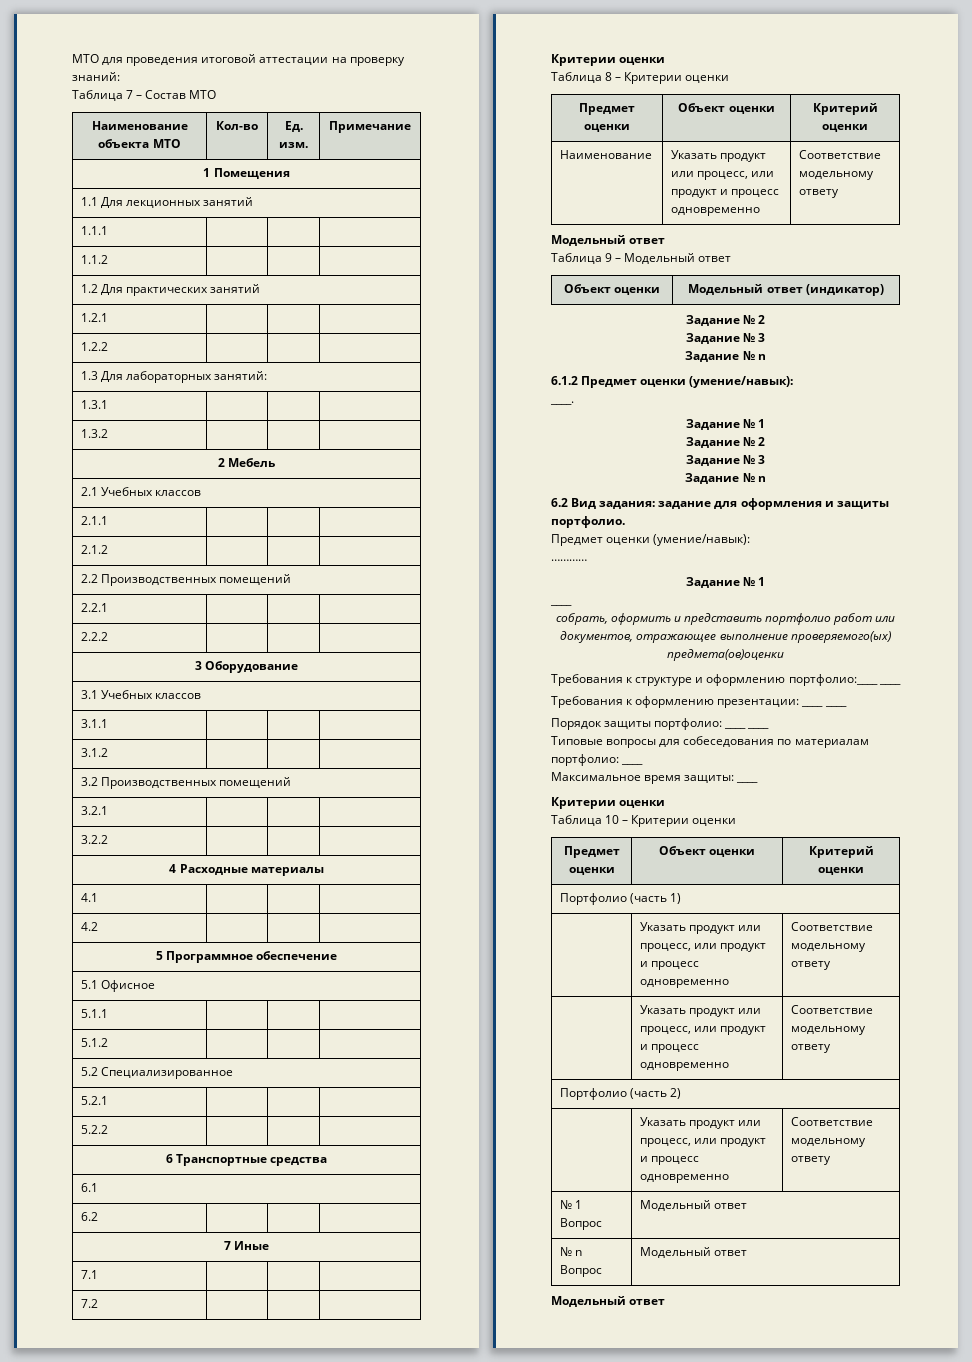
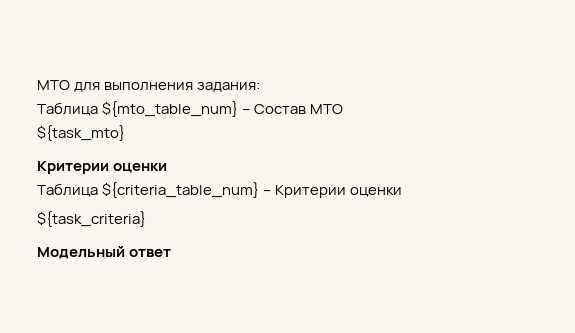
- МТО для проведения итоговой аттестации на проверку знаний:
- Таблица 7 – Состав МТО
+ МТО для выполнения задания:
+ Таблица ${mto_table_num} – Состав МТО
- Наименование объекта МТО | Кол-во | Ед. изм. | Примечание
- 1 Помещения
- 1.1 Для лекционных занятий
- 1.1.1 | | |
- 1.1.2 | | |
- 1.2 Для практических занятий
- 1.2.1 | | |
- 1.2.2 | | |
- 1.3 Для лабораторных занятий:
- 1.3.1 | | |
- 1.3.2 | | |
- 2 Мебель
- 2.1 Учебных классов
- 2.1.1 | | |
- 2.1.2 | | |
- 2.2 Производственных помещений
- 2.2.1 | | |
- 2.2.2 | | |
- 3 Оборудование
- 3.1 Учебных классов
- 3.1.1 | | |
- 3.1.2 | | |
- 3.2 Производственных помещений
- 3.2.1 | | |
- 3.2.2 | | |
- 4 Расходные материалы
- 4.1 | | |
- 4.2 | | |
- 5 Программное обеспечение
- 5.1 Офисное
- 5.1.1 | | |
- 5.1.2 | | |
- 5.2 Специализированное
- 5.2.1 | | |
- 5.2.2 | | |
- 6 Транспортные средства
- 6.1
- 6.2 | | |
- 7 Иные
- 7.1 | | |
- 7.2 | | |
+ ${task_mto}
  Критерии оценки
- Таблица 8 – Критерии оценки
- Предмет оценки | Объект оценки | Критерий оценки
- Наименование | Указать продукт или процесс, или продукт и процесс одновременно | Соответствие модельному ответу
- Модельный ответ
- Таблица 9 – Модельный ответ
- Объект оценки | Модельный ответ (индикатор)
- Задание № 2
- Задание № 3
- Задание № n
- 6.1.2 Предмет оценки (умение/навык):
- ____.
- Задание № 1
- Задание № 2
- Задание № 3
- Задание № n
- 6.2 Вид задания: задание для оформления и защиты портфолио.
- Предмет оценки (умение/навык):
- …………
- Задание № 1
- ____
- собрать, оформить и представить портфолио работ или документов, отражающее выполнение проверяемого(ых) предмета(ов)оценки
- Требования к структуре и оформлению портфолио:____ ____
- Требования к оформлению презентации: ____ ____
- Порядок защиты портфолио: ____ ____
- Типовые вопросы для собеседования по материалам портфолио: ____
- Максимальное время защиты: ____
- Критерии оценки
- Таблица 10 – Критерии оценки
- Предмет оценки | Объект оценки | Критерий оценки
- Портфолио (часть 1)
- | Указать продукт или процесс, или продукт и процесс одновременно | Соответствие модельному ответу
- | Указать продукт или процесс, или продукт и процесс одновременно | Соответствие модельному ответу
- Портфолио (часть 2)
- | Указать продукт или процесс, или продукт и процесс одновременно | Соответствие модельному ответу
- № 1 Вопрос | Модельный ответ
- № n Вопрос | Модельный ответ
+ Таблица ${criteria_table_num} – Критерии оценки
+ ${task_criteria}

